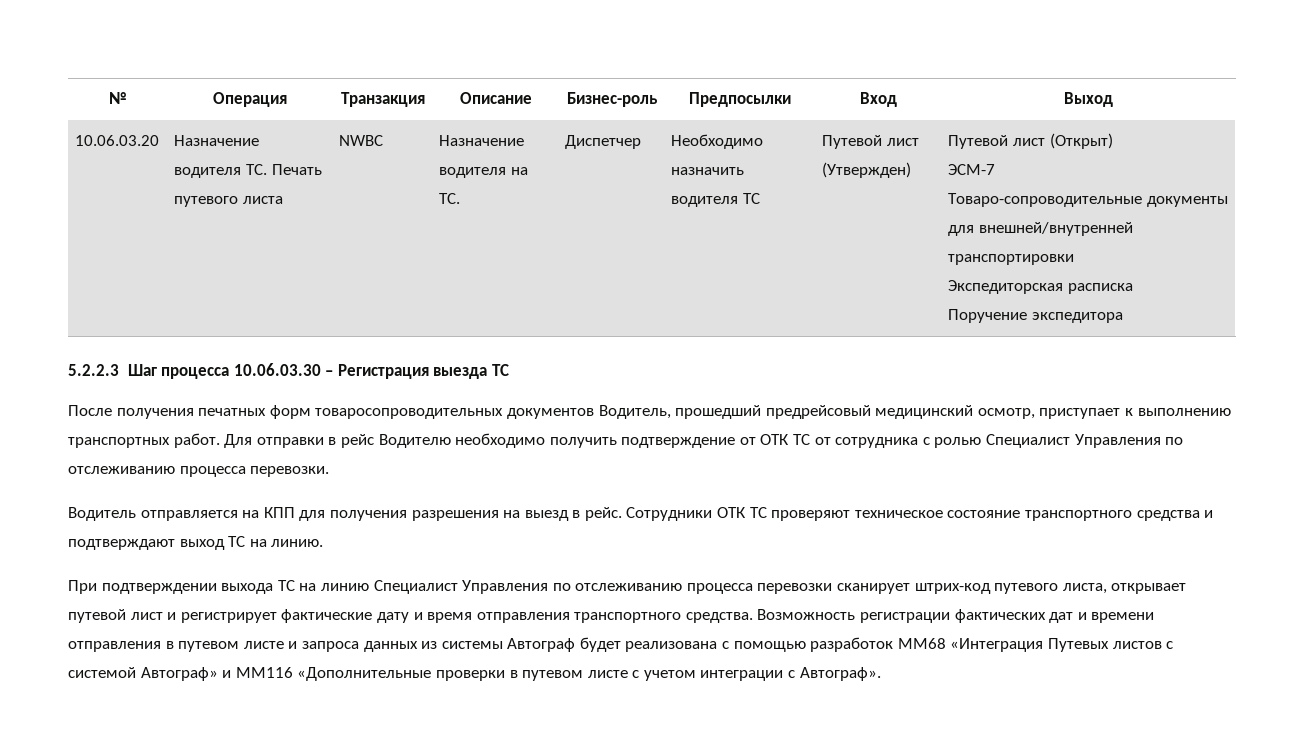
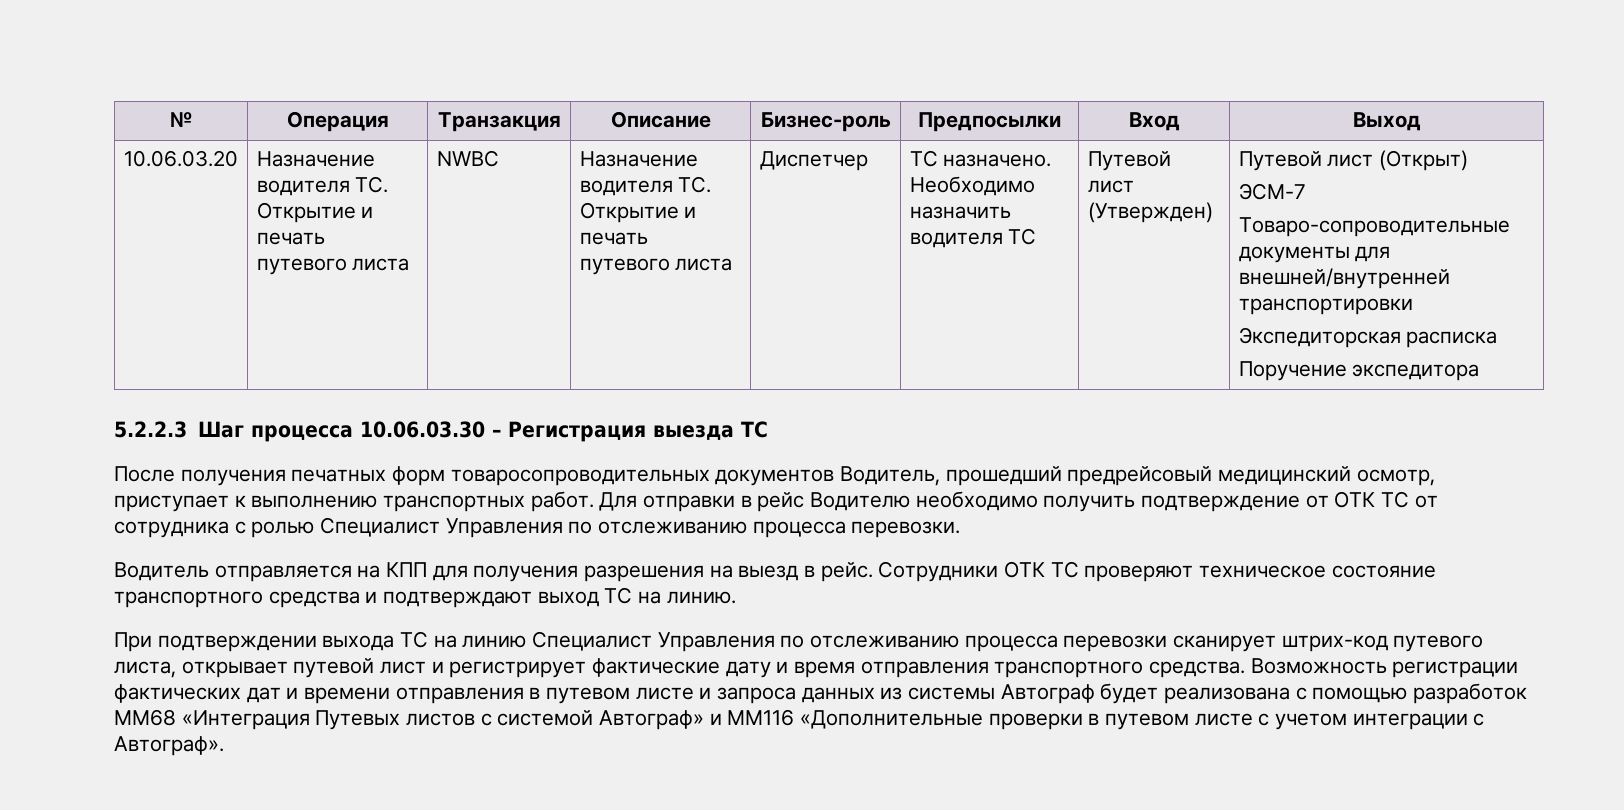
- 10.06.03.20 | Назначение водителя ТС. Печать путевого листа
+ 10.06.03.20 | Назначение водителя ТС. Открытие и печать путевого листа
- NWBC | Назначение водителя на ТС.
+ NWBC | Назначение водителя ТС. Открытие и печать путевого листа
+ ТС назначено.

